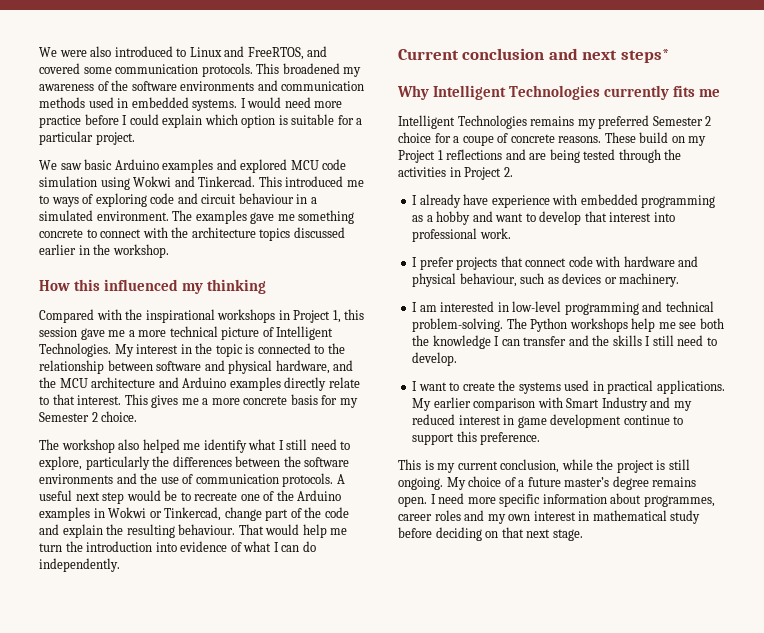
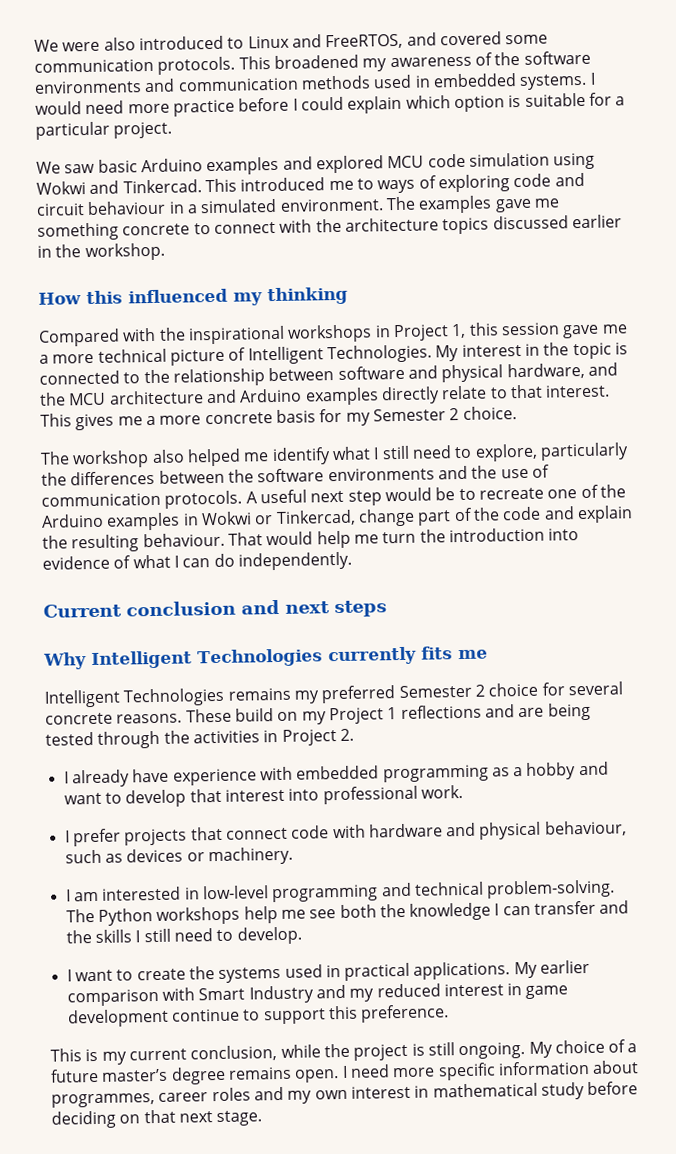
- Current conclusion and next steps*
+ Current conclusion and next steps
- Intelligent Technologies remains my preferred Semester 2 choice for a coupe of concrete reasons.
+ Intelligent Technologies remains my preferred Semester 2 choice for several concrete reasons.

